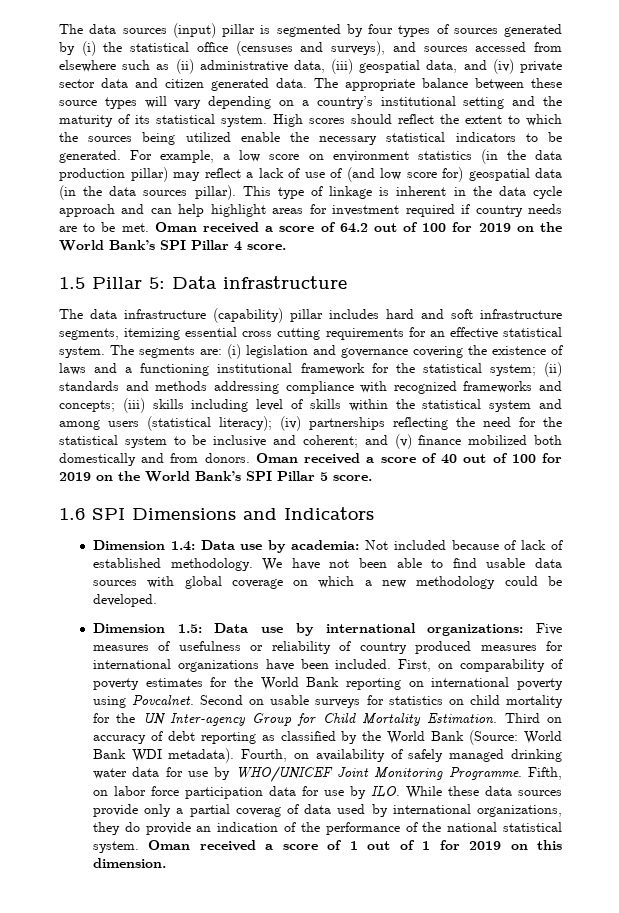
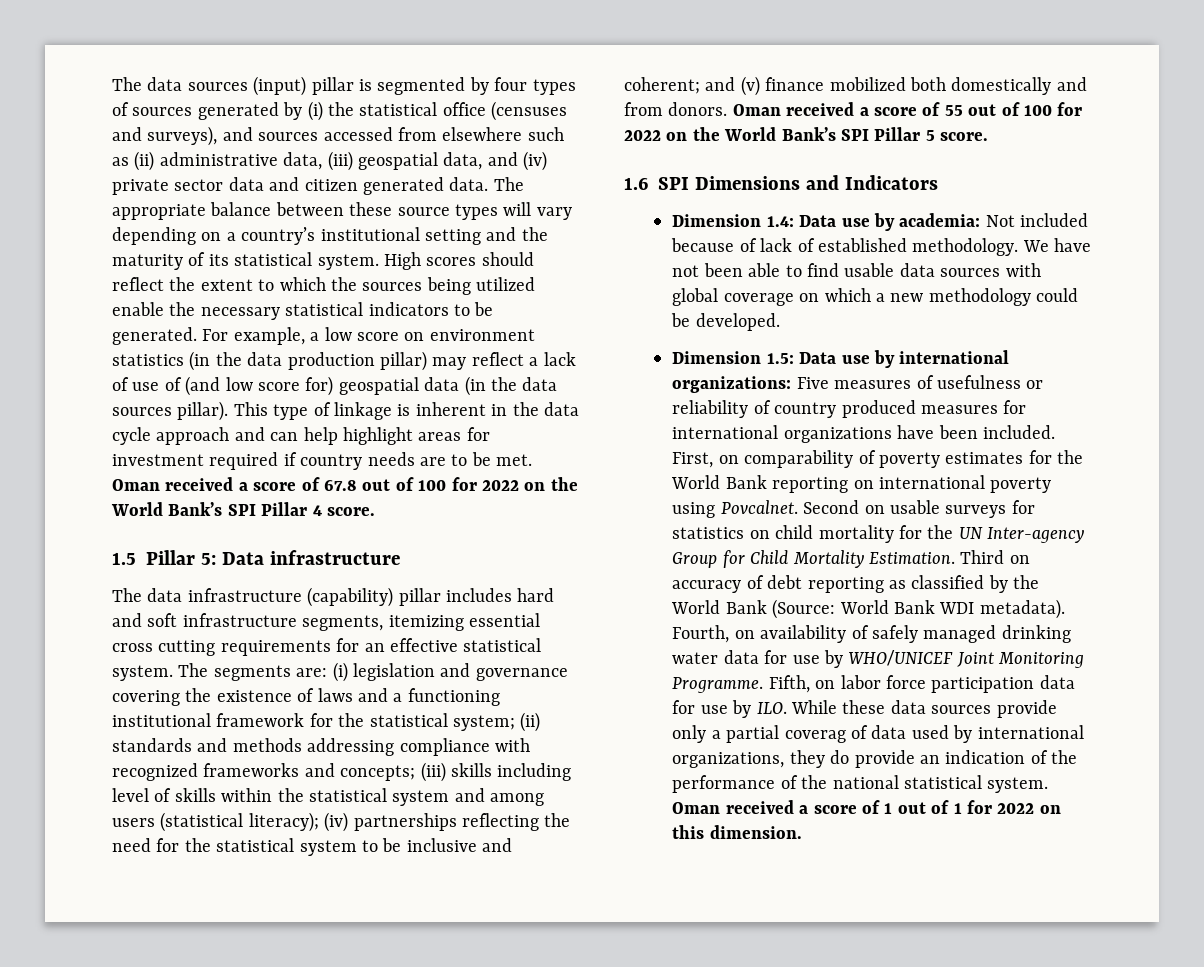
- Oman received a score of 64.2 out of 100 for 2019 on the World Bank’s SPI Pillar 4 score.
+ Oman received a score of 67.8 out of 100 for 2022 on the World Bank’s SPI Pillar 4 score.
- Oman received a score of 40 out of 100 for 2019 on the World Bank’s SPI Pillar 5 score.
+ Oman received a score of 55 out of 100 for 2022 on the World Bank’s SPI Pillar 5 score.
- Oman received a score of 1 out of 1 for 2019 on this dimension.
+ Oman received a score of 1 out of 1 for 2022 on this dimension.

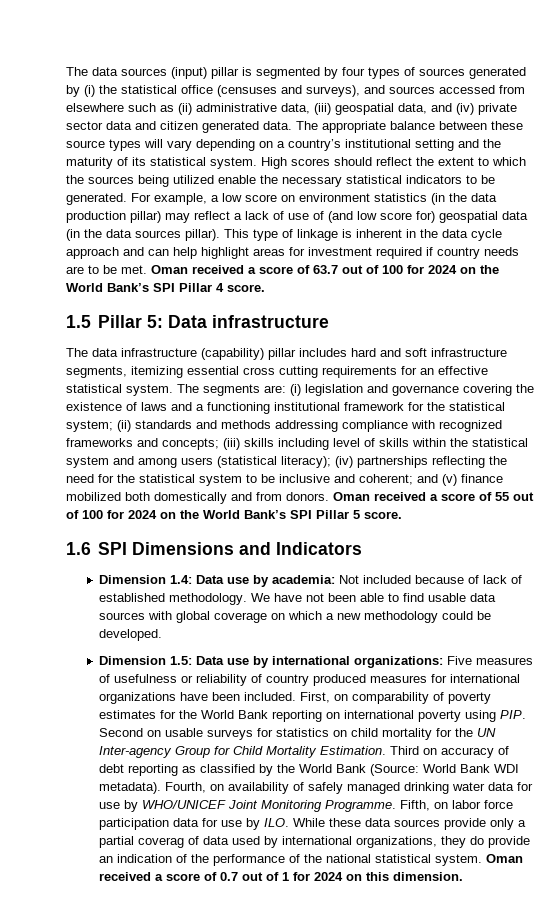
- Oman received a score of 67.8 out of 100 for 2022 on the World Bank’s SPI Pillar 4 score.
+ Oman received a score of 63.7 out of 100 for 2024 on the World Bank’s SPI Pillar 4 score.
- Oman received a score of 55 out of 100 for 2022 on the World Bank’s SPI Pillar 5 score.
+ Oman received a score of 55 out of 100 for 2024 on the World Bank’s SPI Pillar 5 score.
- First, on comparability of poverty estimates for the World Bank reporting on international poverty using Povcalnet. Second on usable surveys for statistics on child mortality for the UN Inter-agency Group for Child Mortality Estimation.
+ First, on comparability of poverty estimates for the World Bank reporting on international poverty using PIP. Second on usable surveys for statistics on child mortality for the UN Inter-agency Group for Child Mortality Estimation.
- Oman received a score of 1 out of 1 for 2022 on this dimension.
+ Oman received a score of 0.7 out of 1 for 2024 on this dimension.

